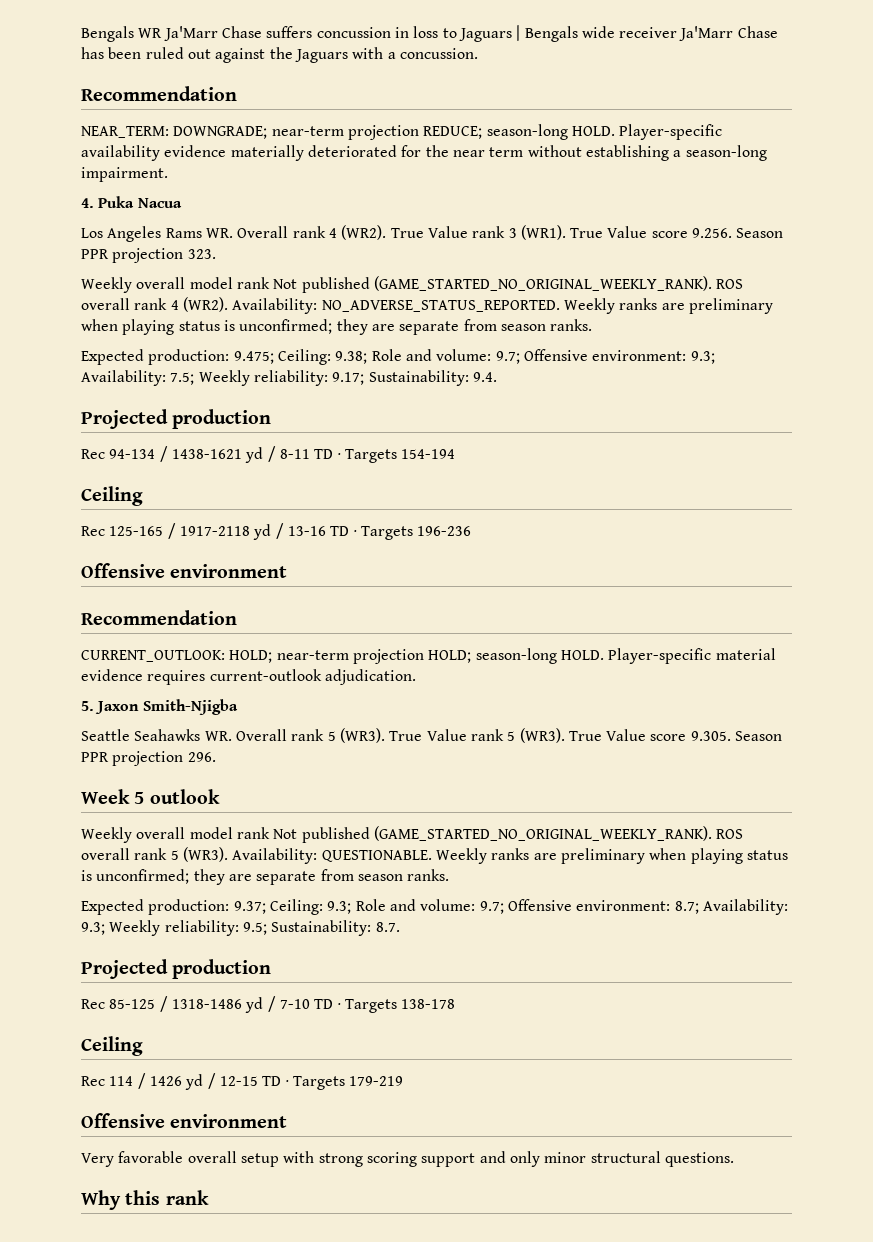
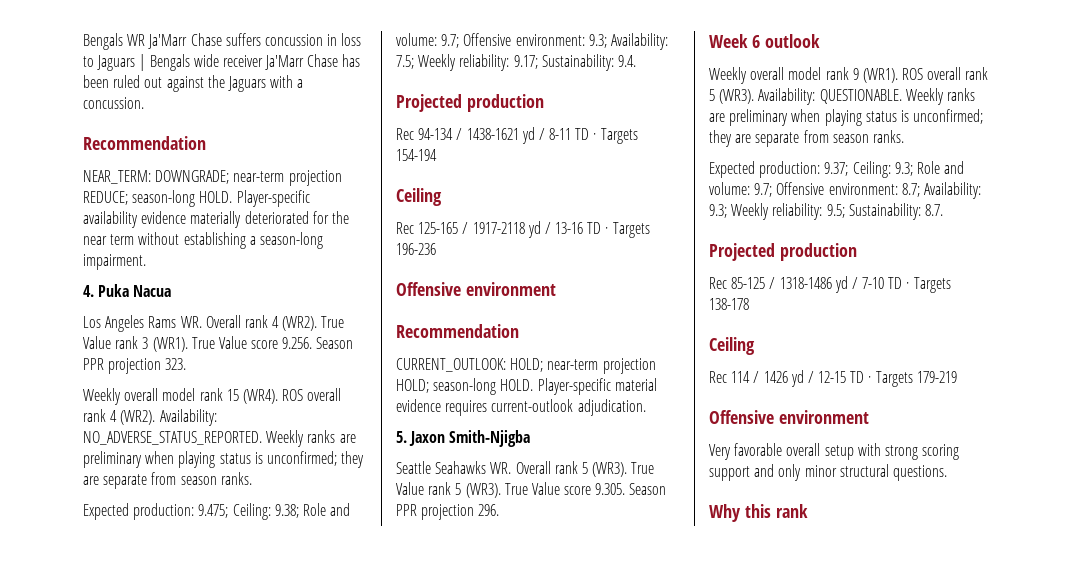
  True Value score 9.256. Season PPR projection 323.
- Weekly overall model rank Not published (GAME_STARTED_NO_ORIGINAL_WEEKLY_RANK).
+ Weekly overall model rank 15 (WR4).
- Week 5 outlook
- Weekly overall model rank Not published (GAME_STARTED_NO_ORIGINAL_WEEKLY_RANK).
+ Week 6 outlook
+ Weekly overall model rank 9 (WR1).

